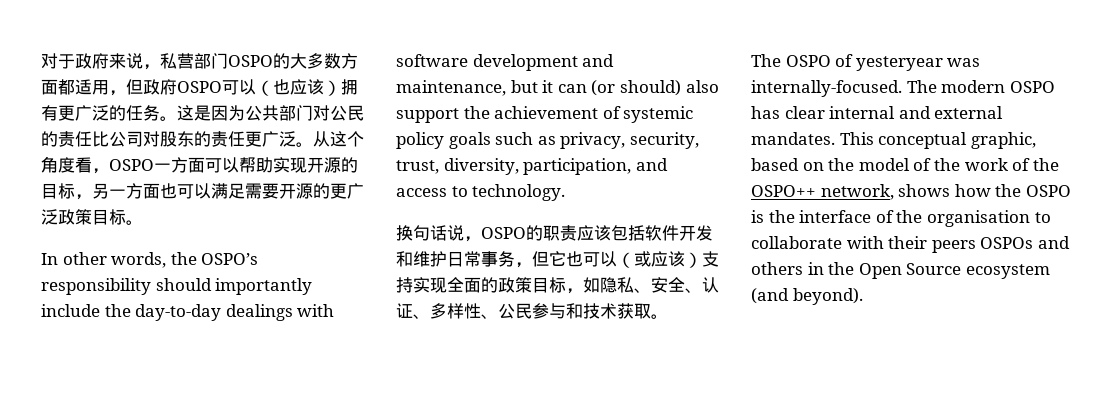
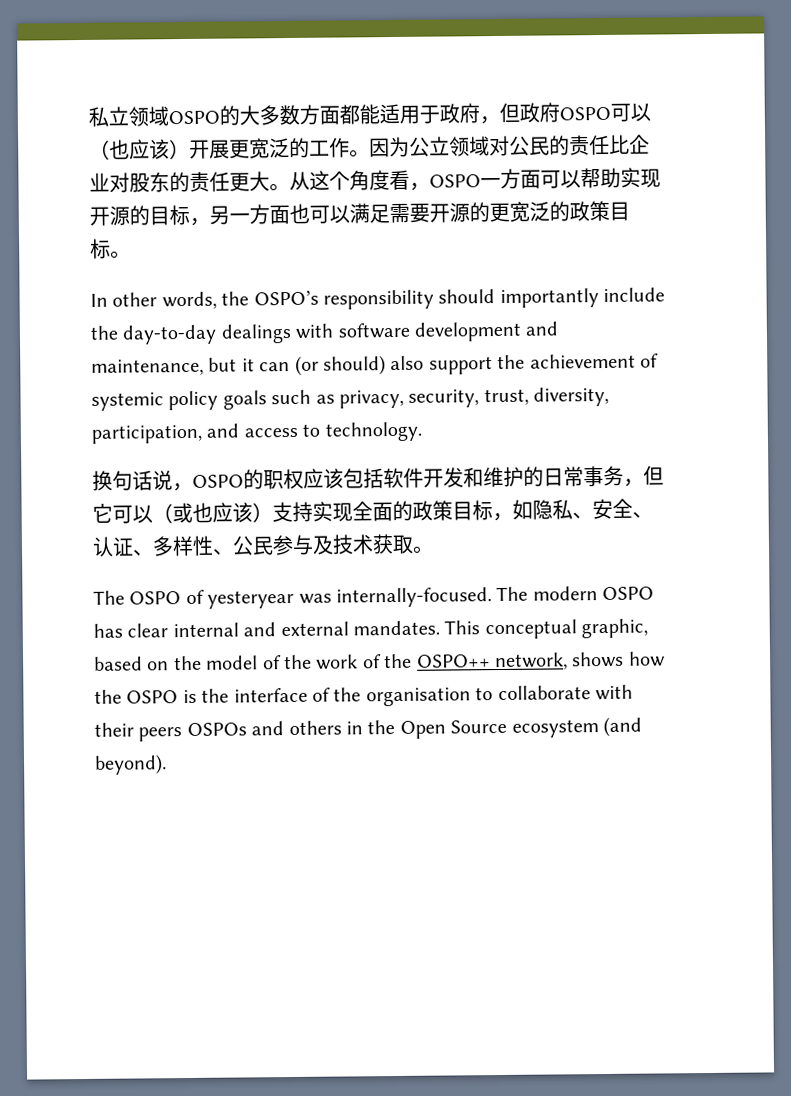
- 对于政府来说，私营部门OSPO的大多数方面都适用，但政府OSPO可以（也应该）拥有更广泛的任务。这是因为公共部门对公民的责任比公司对股东的责任更广泛。
+ 私立领域OSPO的大多数方面都能适用于政府，但政府OSPO可以（也应该）开展更宽泛的工作。因为公立领域对公民的责任比企业对股东的责任更大。
- 从这个角度看，OSPO一方面可以帮助实现开源的目标，另一方面也可以满足需要开源的更广泛政策目标。
+ 从这个角度看，OSPO一方面可以帮助实现开源的目标，另一方面也可以满足需要开源的更宽泛的政策目标。
- 换句话说，OSPO的职责应该包括软件开发和维护日常事务，但它也可以（或应该）支持实现全面的政策目标，如隐私、安全、认证、多样性、公民参与和技术获取。
+ 换句话说，OSPO的职权应该包括软件开发和维护的日常事务，但它可以（或也应该）支持实现全面的政策目标，如隐私、安全、认证、多样性、公民参与及技术获取。

